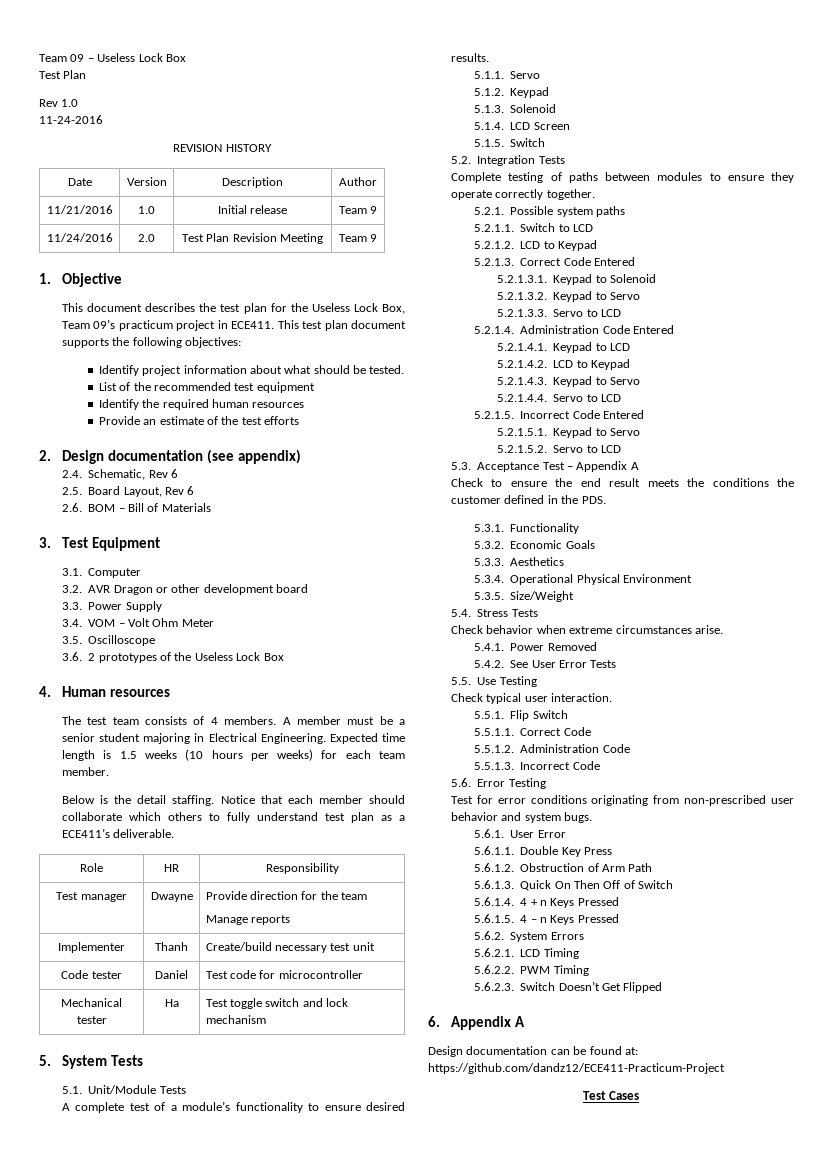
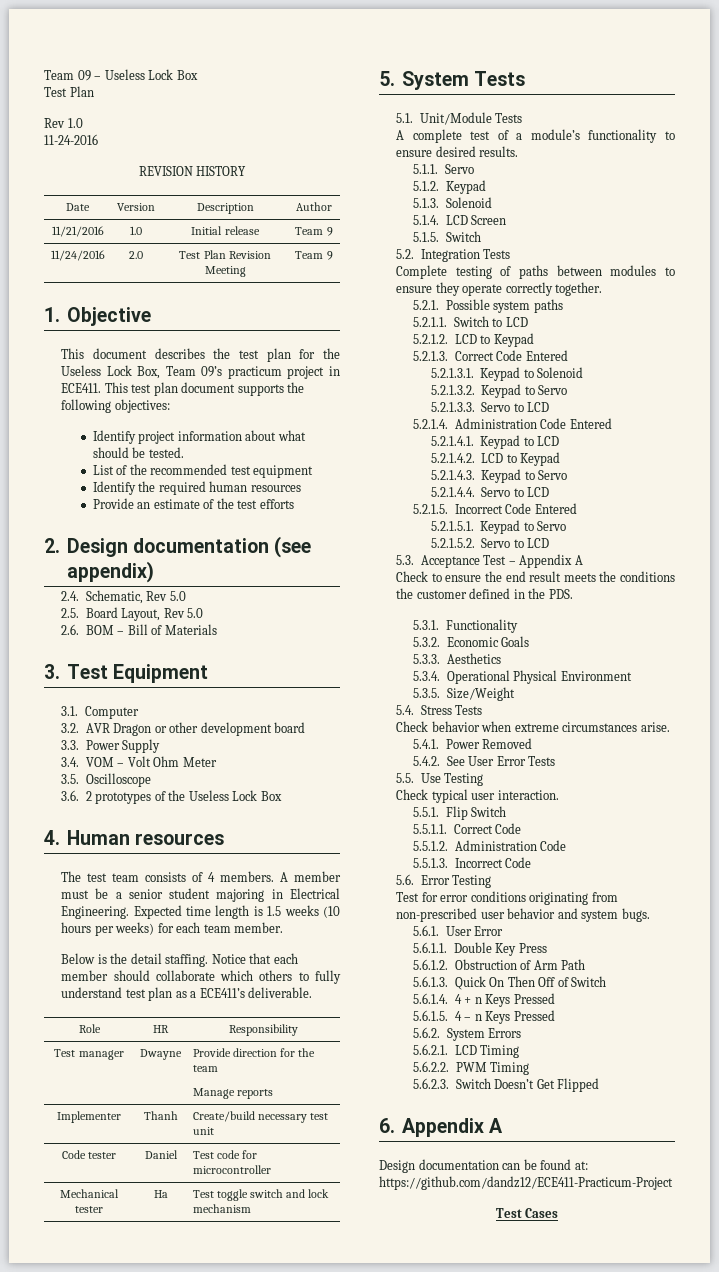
- 2.4. Schematic, Rev 6
+ 2.4. Schematic, Rev 5.0
- 2.5. Board Layout, Rev 6
+ 2.5. Board Layout, Rev 5.0

